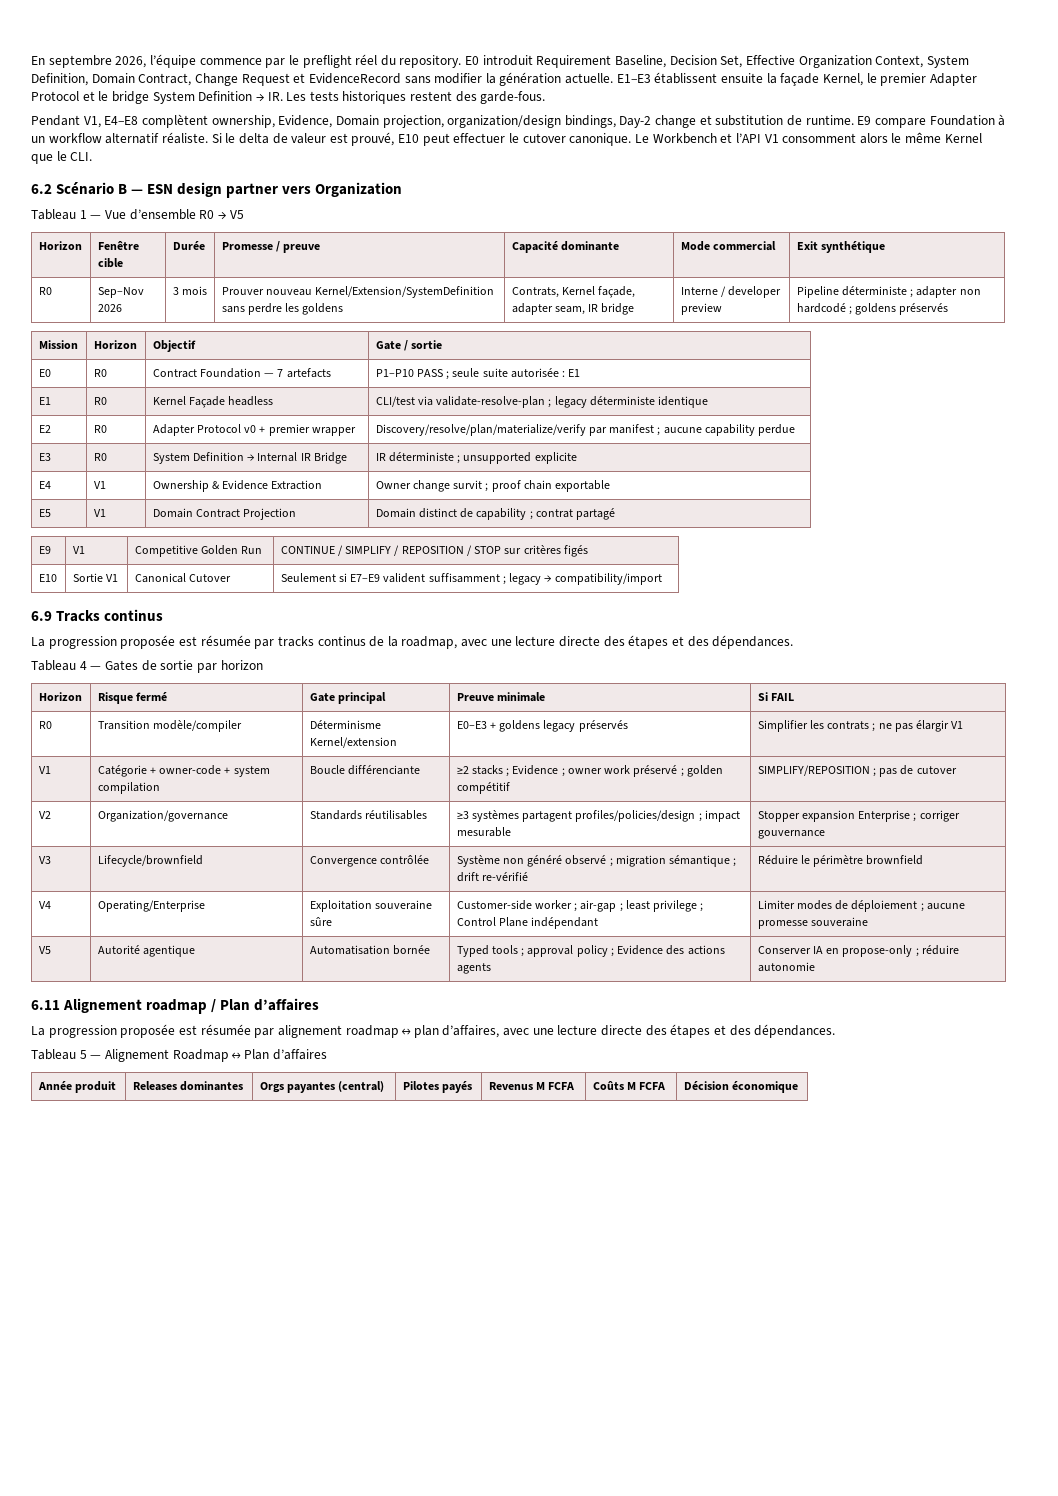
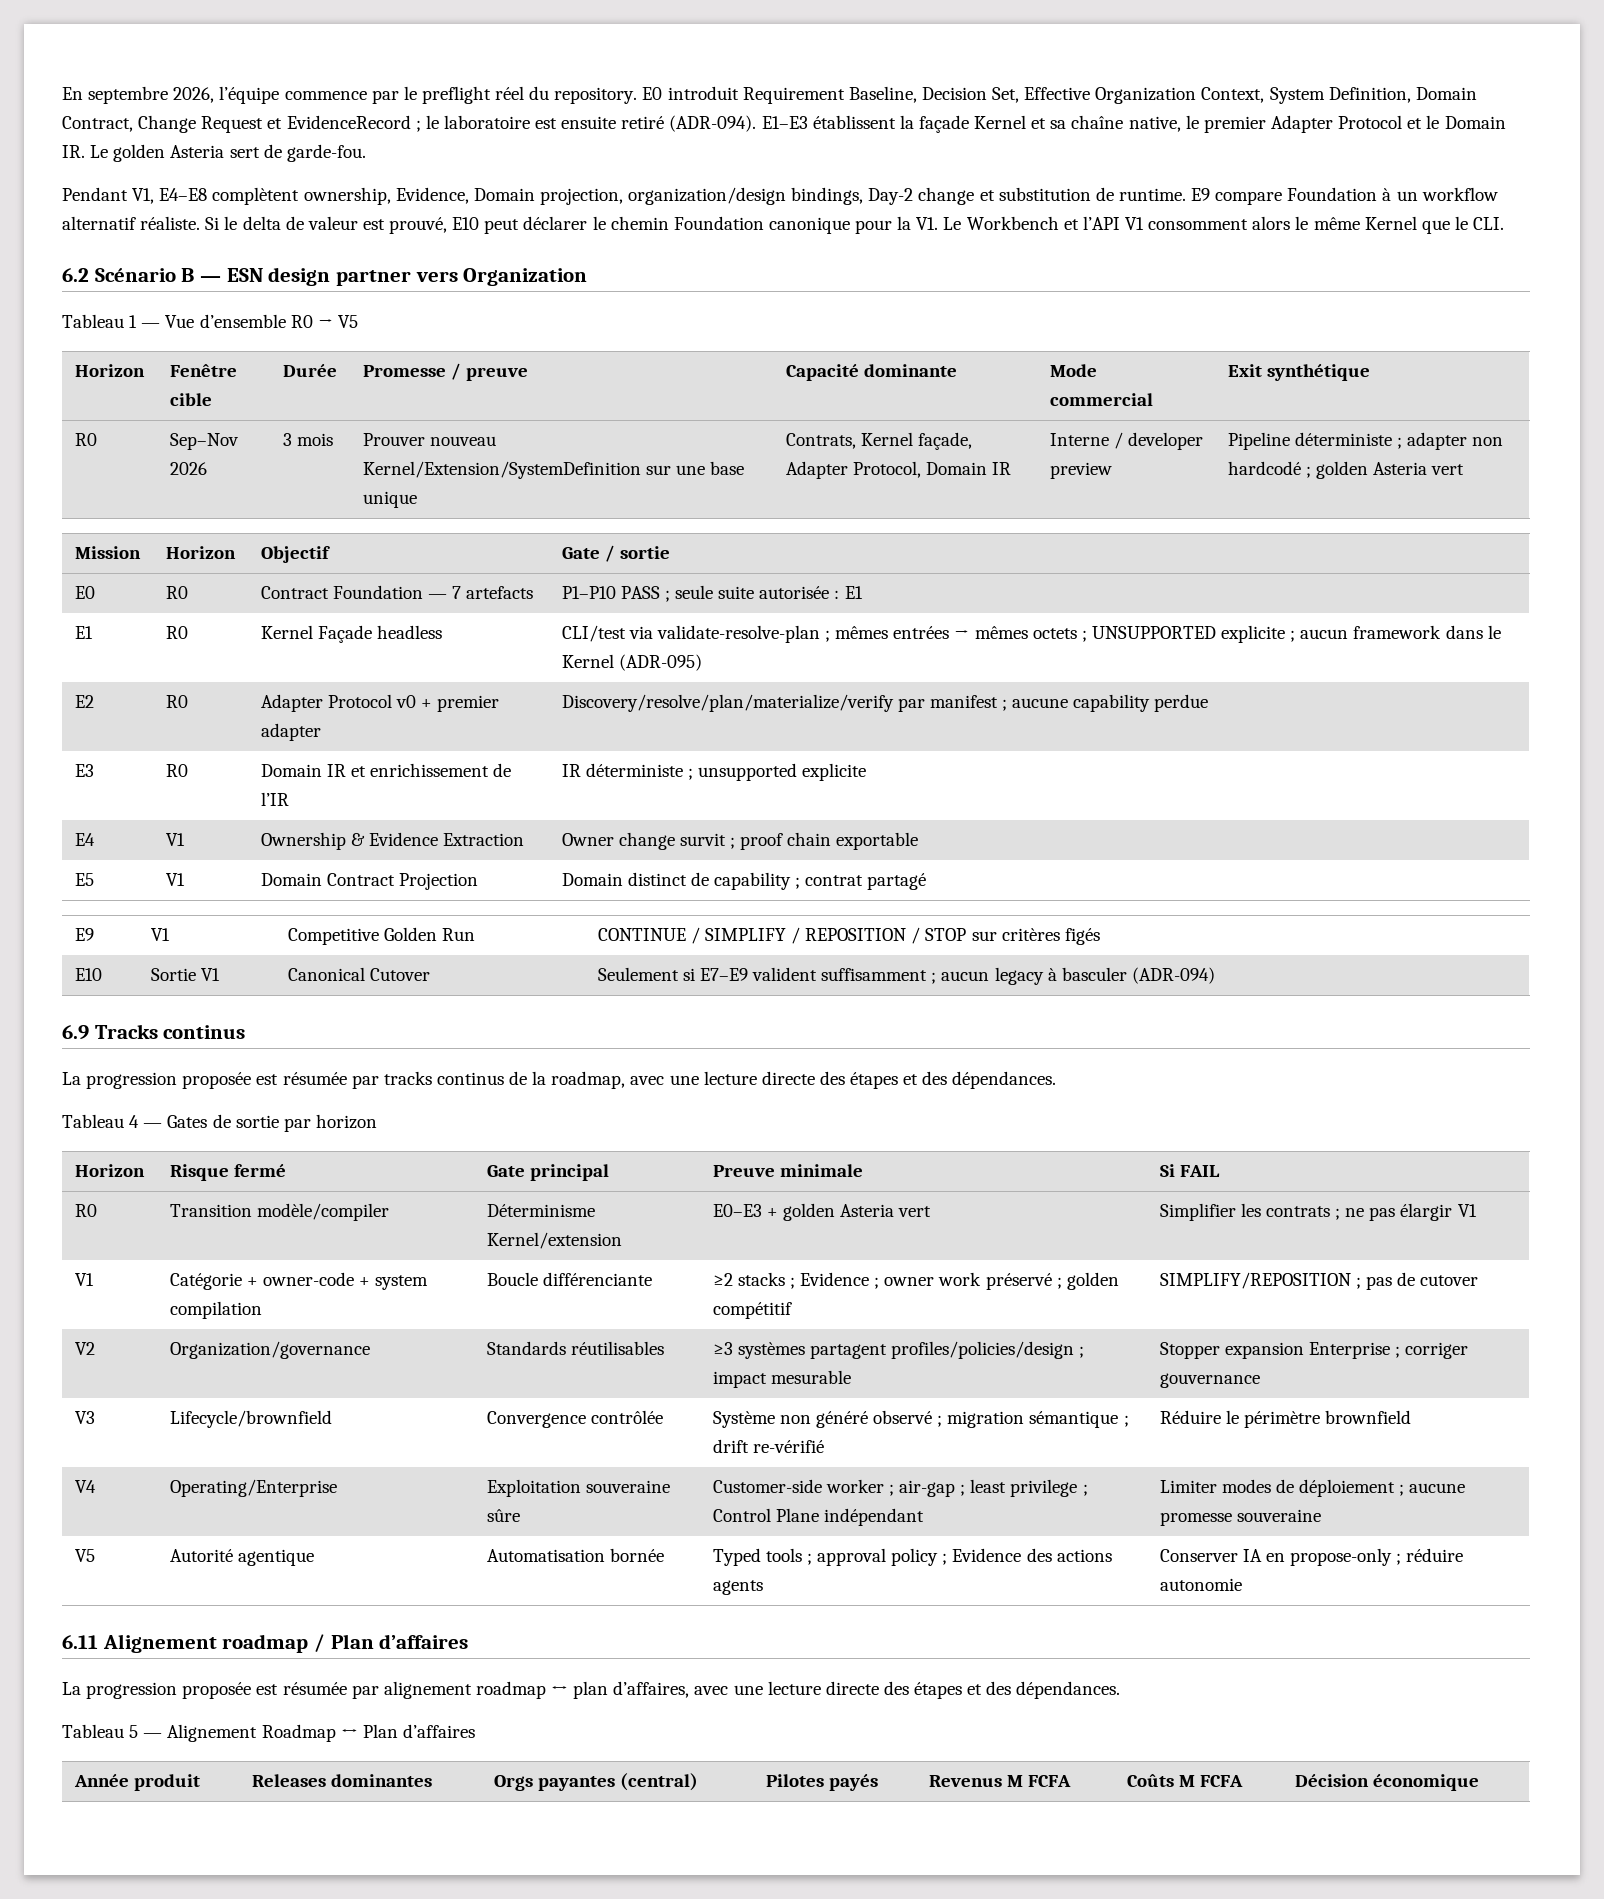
- E0 introduit Requirement Baseline, Decision Set, Effective Organization Context, System Definition, Domain Contract, Change Request et EvidenceRecord sans modifier la génération actuelle.
+ E0 introduit Requirement Baseline, Decision Set, Effective Organization Context, System Definition, Domain Contract, Change Request et EvidenceRecord ; le laboratoire est ensuite retiré (ADR-094).
- E1–E3 établissent ensuite la façade Kernel, le premier Adapter Protocol et le bridge System Definition → IR. Les tests historiques restent des garde-fous.
+ E1–E3 établissent la façade Kernel et sa chaîne native, le premier Adapter Protocol et le Domain IR. Le golden Asteria sert de garde-fou.
- Si le delta de valeur est prouvé, E10 peut effectuer le cutover canonique. Le Workbench et l’API V1 consomment alors le même Kernel que le CLI.
+ Si le delta de valeur est prouvé, E10 peut déclarer le chemin Foundation canonique pour la V1. Le Workbench et l’API V1 consomment alors le même Kernel que le CLI.
- R0 | Sep–Nov 2026 | 3 mois | Prouver nouveau Kernel/Extension/SystemDefinition sans perdre les goldens | Contrats, Kernel façade, adapter seam, IR bridge | Interne / developer preview | Pipeline déterministe ; adapter non hardcodé ; goldens préservés
+ R0 | Sep–Nov 2026 | 3 mois | Prouver nouveau Kernel/Extension/SystemDefinition sur une base unique | Contrats, Kernel façade, Adapter Protocol, Domain IR | Interne / developer preview | Pipeline déterministe ; adapter non hardcodé ; golden Asteria vert
- E1 | R0 | Kernel Façade headless | CLI/test via validate-resolve-plan ; legacy déterministe identique
+ E1 | R0 | Kernel Façade headless | CLI/test via validate-resolve-plan ; mêmes entrées → mêmes octets ; UNSUPPORTED explicite ; aucun framework dans le Kernel (ADR-095)
- E2 | R0 | Adapter Protocol v0 + premier wrapper | Discovery/resolve/plan/materialize/verify par manifest ; aucune capability perdue
+ E2 | R0 | Adapter Protocol v0 + premier adapter | Discovery/resolve/plan/materialize/verify par manifest ; aucune capability perdue
- E3 | R0 | System Definition → Internal IR Bridge | IR déterministe ; unsupported explicite
+ E3 | R0 | Domain IR et enrichissement de l’IR | IR déterministe ; unsupported explicite
- E10 | Sortie V1 | Canonical Cutover | Seulement si E7–E9 valident suffisamment ; legacy → compatibility/import
+ E10 | Sortie V1 | Canonical Cutover | Seulement si E7–E9 valident suffisamment ; aucun legacy à basculer (ADR-094)
- R0 | Transition modèle/compiler | Déterminisme Kernel/extension | E0–E3 + goldens legacy préservés | Simplifier les contrats ; ne pas élargir V1
+ R0 | Transition modèle/compiler | Déterminisme Kernel/extension | E0–E3 + golden Asteria vert | Simplifier les contrats ; ne pas élargir V1

